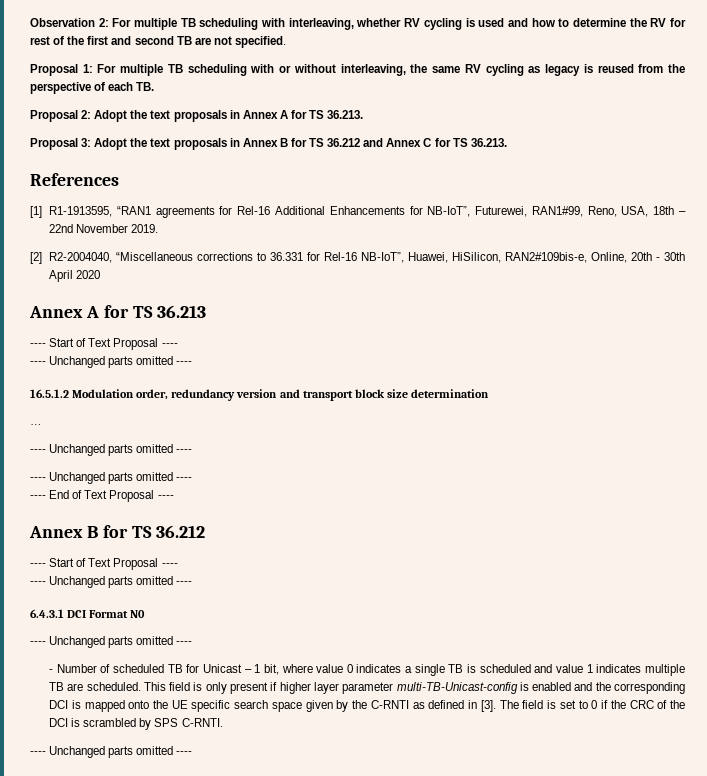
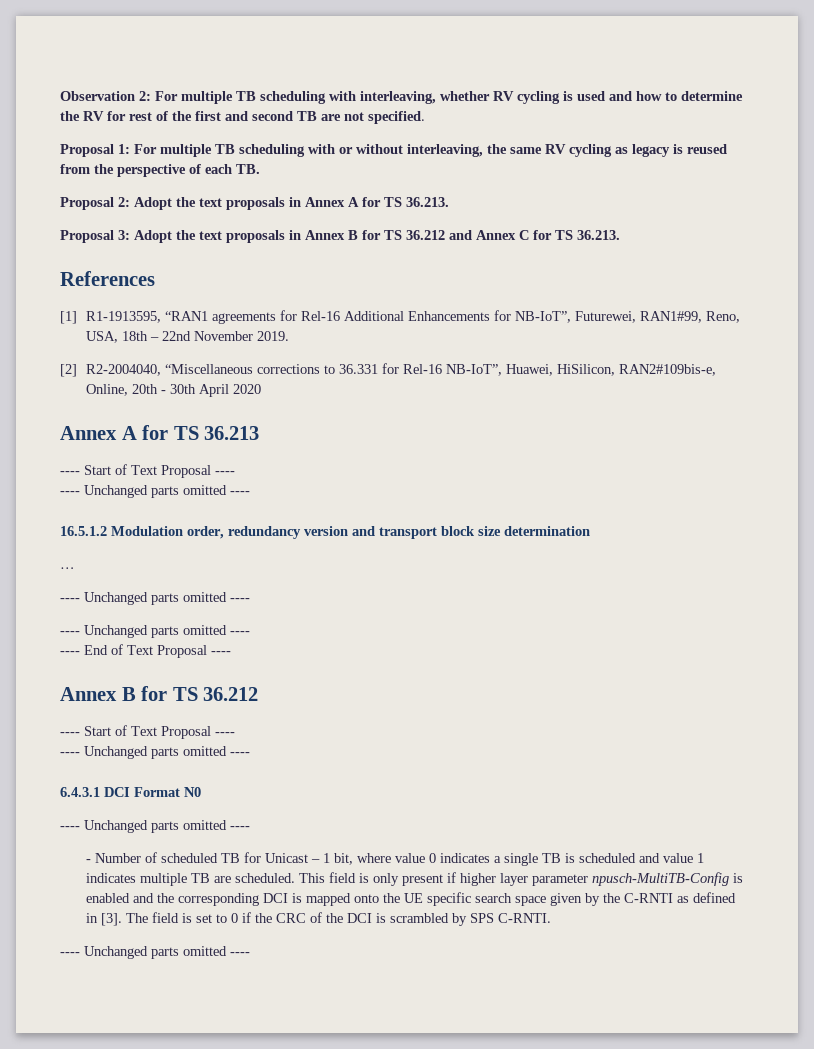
- This field is only present if higher layer parameter multi-TB-Unicast-config is enabled and the corresponding DCI is mapped onto the UE specific search space given by the C-RNTI as defined in [3].
+ This field is only present if higher layer parameter npusch-MultiTB-Config is enabled and the corresponding DCI is mapped onto the UE specific search space given by the C-RNTI as defined in [3].

